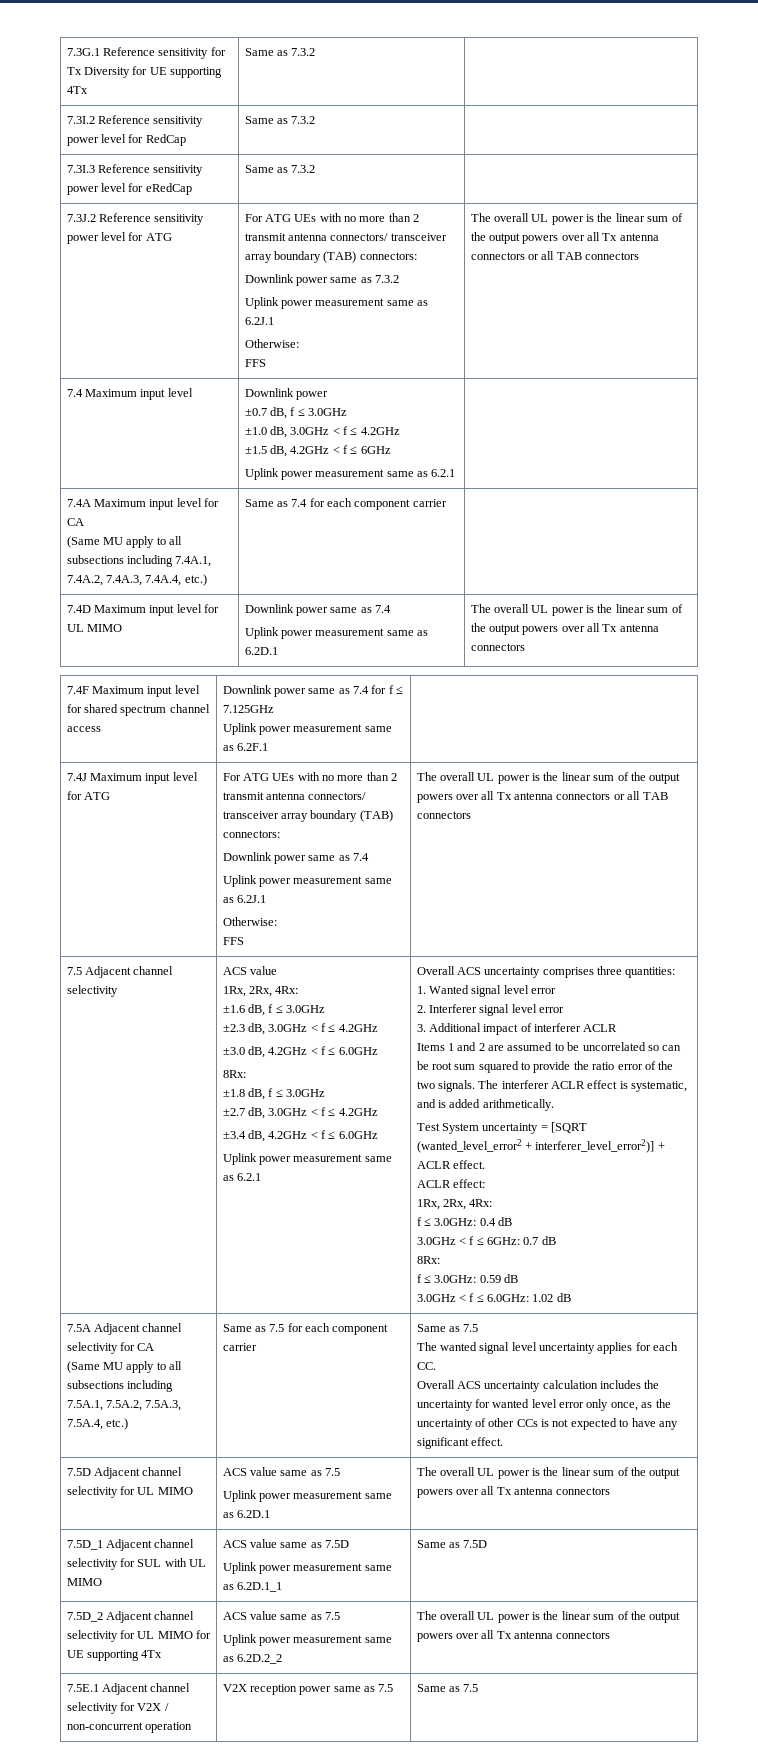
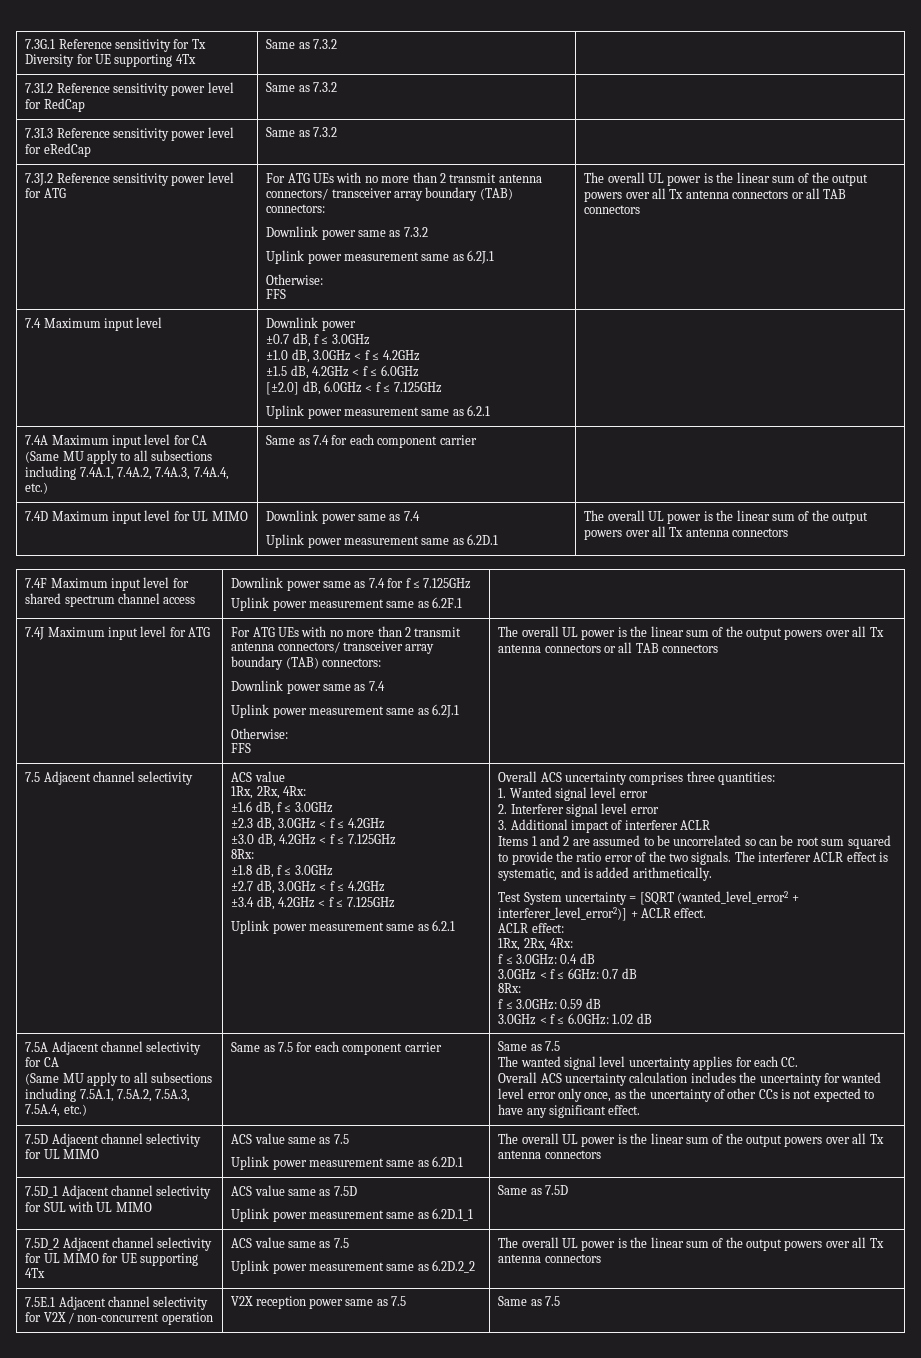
  7.4 Maximum input level | Downlink power
  ±0.7 dB, f ≤ 3.0GHz
  ±1.0 dB, 3.0GHz < f ≤ 4.2GHz
- ±1.5 dB, 4.2GHz < f ≤ 6GHz
+ ±1.5 dB, 4.2GHz < f ≤ 6.0GHz
+ [±2.0] dB, 6.0GHz < f ≤ 7.125GHz
- ±3.0 dB, 4.2GHz < f ≤ 6.0GHz
+ ±3.0 dB, 4.2GHz < f ≤ 7.125GHz
- ±3.4 dB, 4.2GHz < f ≤ 6.0GHz
+ ±3.4 dB, 4.2GHz < f ≤ 7.125GHz

